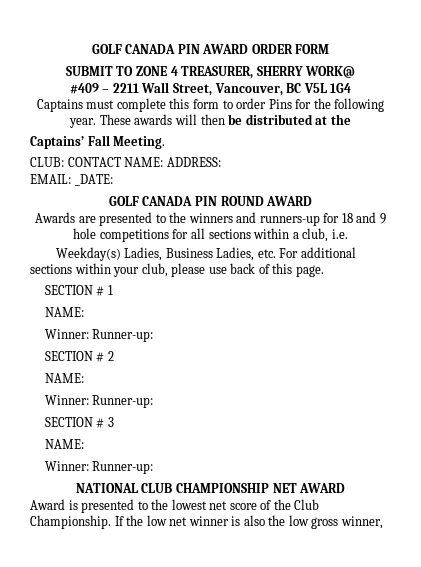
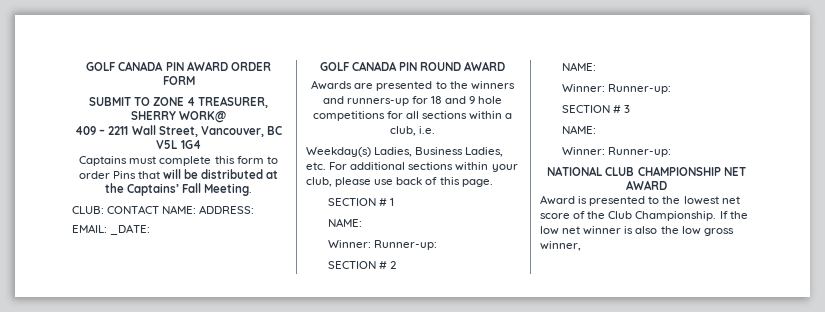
- #409 – 2211 Wall Street, Vancouver, BC V5L 1G4
+ 409 – 2211 Wall Street, Vancouver, BC V5L 1G4
- Captains must complete this form to order Pins for the following year. These awards will then be distributed at the
- Captains’ Fall Meeting.
+ Captains must complete this form to order Pins that will be distributed at the Captains’ Fall Meeting.

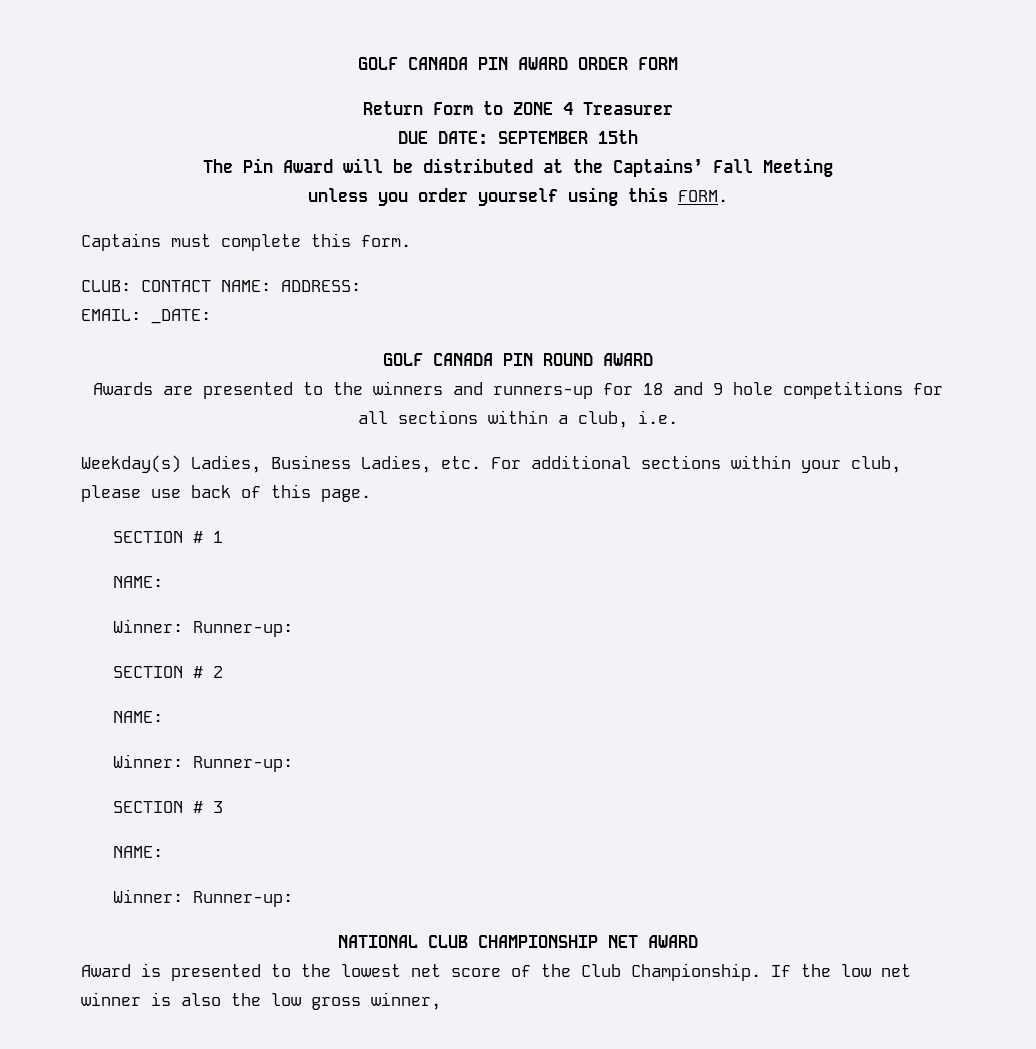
- SUBMIT TO ZONE 4 TREASURER, SHERRY WORK@
- 409 – 2211 Wall Street, Vancouver, BC V5L 1G4
- Captains must complete this form to order Pins that will be distributed at the Captains’ Fall Meeting.
+ Return Form to ZONE 4 Treasurer
+ DUE DATE: SEPTEMBER 15th
+ The Pin Award will be distributed at the Captains’ Fall Meeting
+ unless you order yourself using this FORM.
+ Captains must complete this form.

